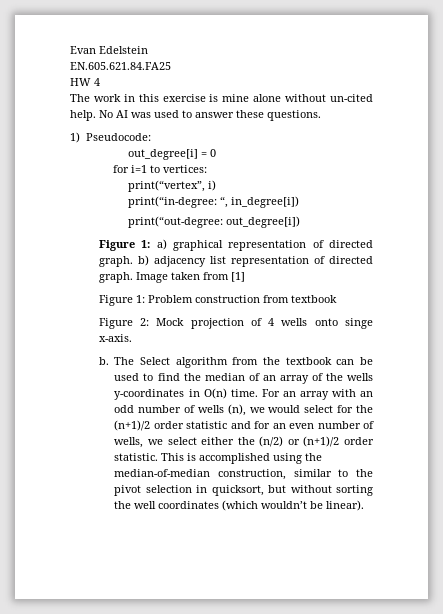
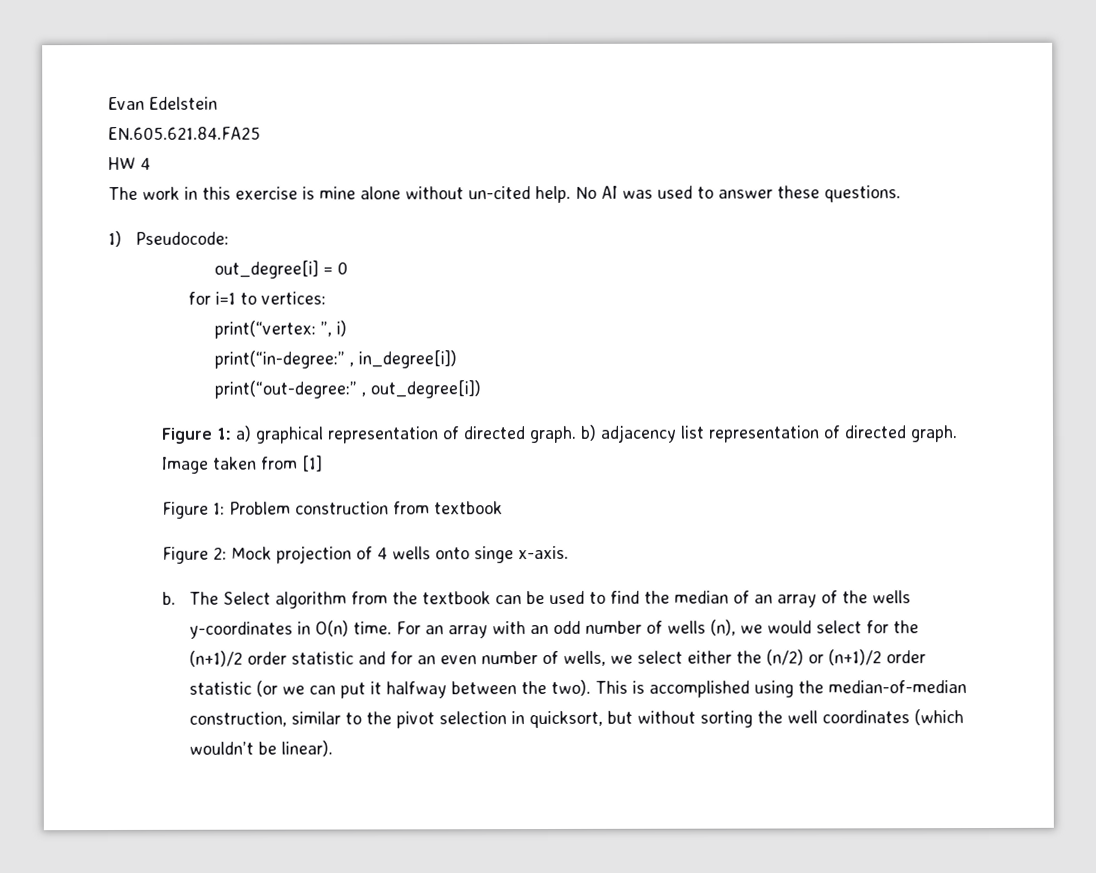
- print(“vertex”, i)
+ print(“vertex: ”, i)
- print(“in-degree: “, in_degree[i])
+ print(“in-degree:” , in_degree[i])
- print(“out-degree: out_degree[i])
+ print(“out-degree:” , out_degree[i])
- For an array with an odd number of wells (n), we would select for the (n+1)/2 order statistic and for an even number of wells, we select either the (n/2) or (n+1)/2 order statistic.
+ For an array with an odd number of wells (n), we would select for the (n+1)/2 order statistic and for an even number of wells, we select either the (n/2) or (n+1)/2 order statistic (or we can put it halfway between the two).

